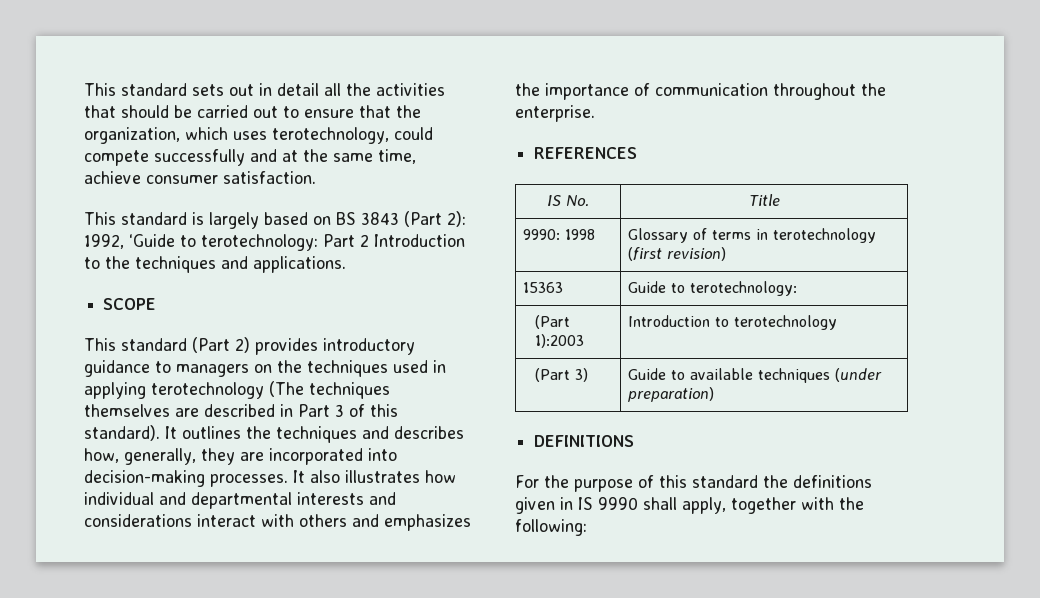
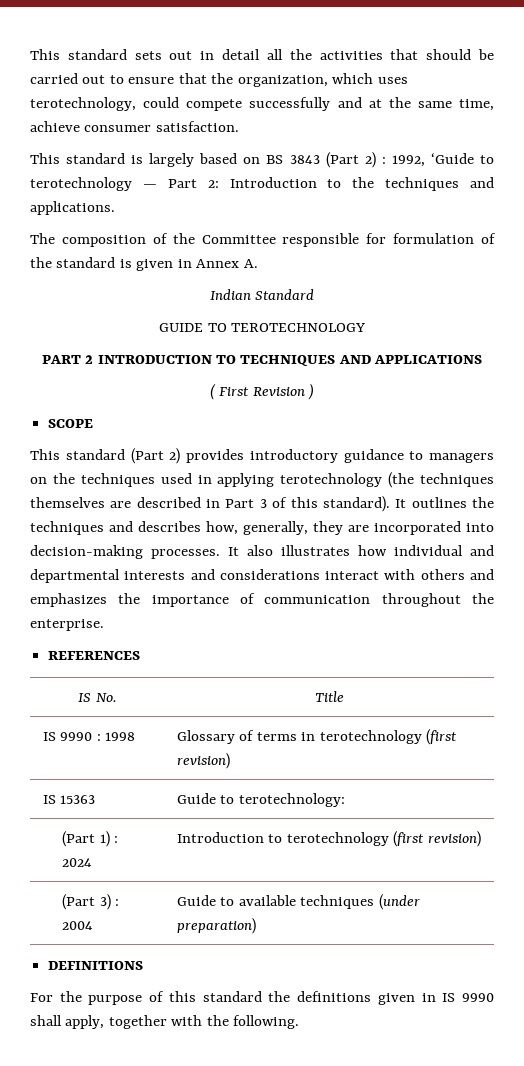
- This standard is largely based on BS 3843 (Part 2): 1992, ‘Guide to terotechnology: Part 2 Introduction to the techniques and applications.
+ This standard is largely based on BS 3843 (Part 2) : 1992, ‘Guide to terotechnology — Part 2: Introduction to the techniques and applications.
+ The composition of the Committee responsible for formulation of the standard is given in Annex A.
+ Indian Standard
+ GUIDE TO TEROTECHNOLOGY
+ PART 2 INTRODUCTION TO TECHNIQUES AND APPLICATIONS
+ ( First Revision )
- This standard (Part 2) provides introductory guidance to managers on the techniques used in applying terotechnology (The techniques themselves are described in Part 3 of this standard).
+ This standard (Part 2) provides introductory guidance to managers on the techniques used in applying terotechnology (the techniques themselves are described in Part 3 of this standard).
- 9990: 1998 | Glossary of terms in terotechnology (first revision)
+ IS 9990 : 1998 | Glossary of terms in terotechnology (first revision)
- 15363 | Guide to terotechnology:
+ IS 15363 | Guide to terotechnology:
- (Part 1):2003 | Introduction to terotechnology
+ (Part 1) : 2024 | Introduction to terotechnology (first revision)
- (Part 3) | Guide to available techniques (under preparation)
+ (Part 3) : 2004 | Guide to available techniques (under preparation)
- For the purpose of this standard the definitions given in IS 9990 shall apply, together with the following:
+ For the purpose of this standard the definitions given in IS 9990 shall apply, together with the following.

